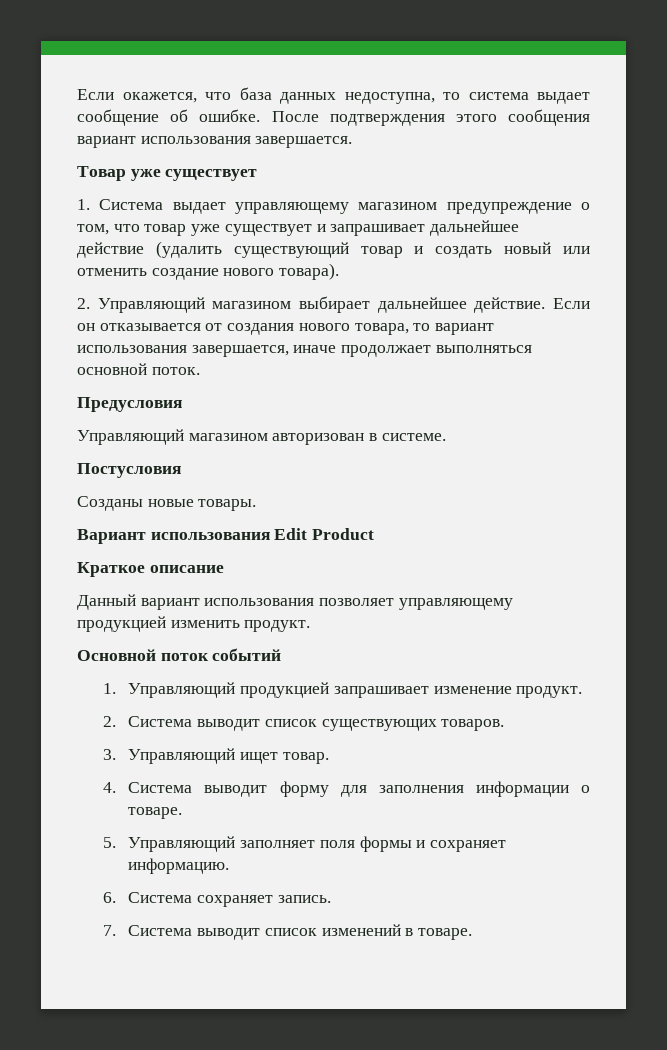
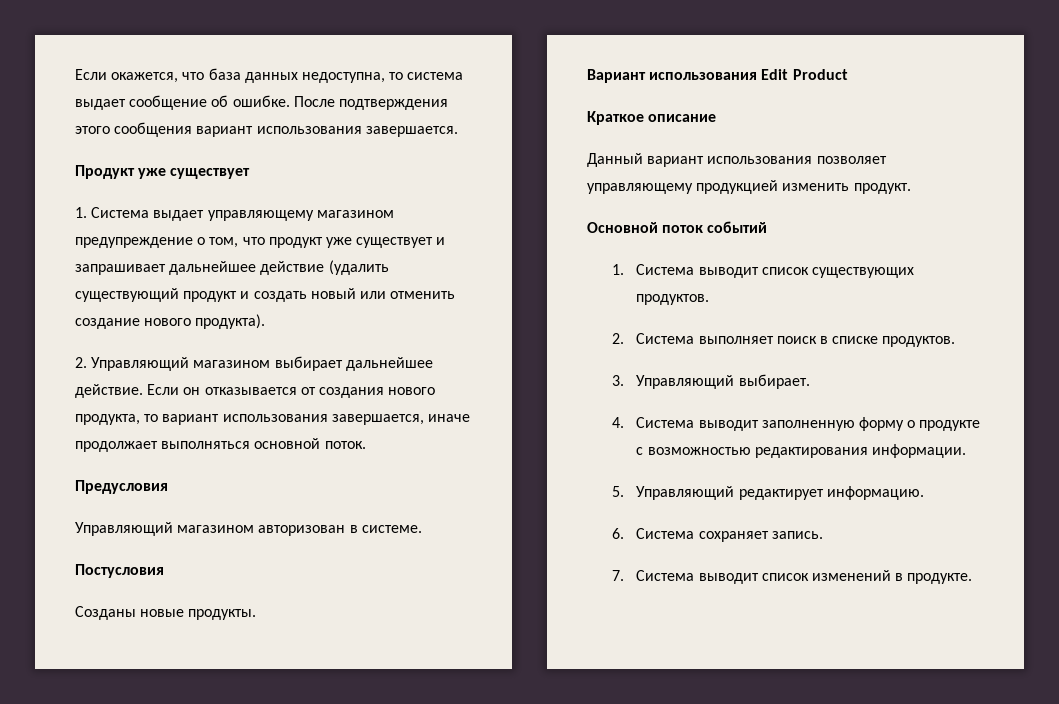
- Товар уже существует
+ Продукт уже существует
- 1. Система выдает управляющему магазином предупреждение о том, что товар уже существует и запрашивает дальнейшее действие (удалить существующий товар и создать новый или отменить создание нового товара).
+ 1. Система выдает управляющему магазином предупреждение о том, что продукт уже существует и запрашивает дальнейшее действие (удалить существующий продукт и создать новый или отменить создание нового продукта).
- Если он отказывается от создания нового товара, то вариант использования завершается, иначе продолжает выполняться основной поток.
+ Если он отказывается от создания нового продукта, то вариант использования завершается, иначе продолжает выполняться основной поток.
- Созданы новые товары.
+ Созданы новые продукты.
- 1. Управляющий продукцией запрашивает изменение продукт.
- 2. Система выводит список существующих товаров.
- 3. Управляющий ищет товар.
- 4. Система выводит форму для заполнения информации о товаре.
- 5. Управляющий заполняет поля формы и сохраняет информацию.
+ 1. Система выводит список существующих продуктов.
+ 2. Система выполняет поиск в списке продуктов.
+ 3. Управляющий выбирает.
+ 4. Система выводит заполненную форму о продукте с возможностью редактирования информации.
+ 5. Управляющий редактирует информацию.
- 7. Система выводит список изменений в товаре.
+ 7. Система выводит список изменений в продукте.

